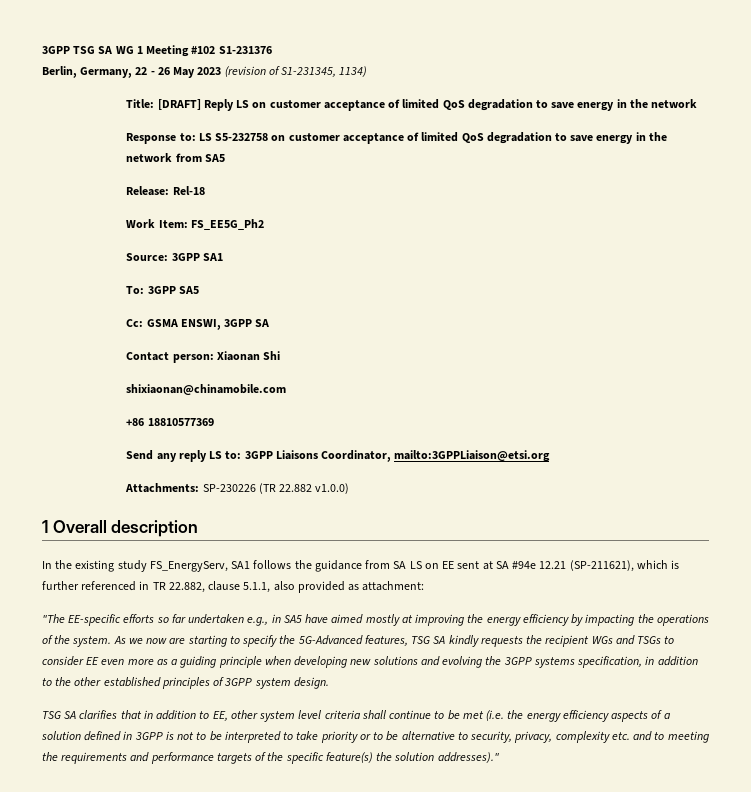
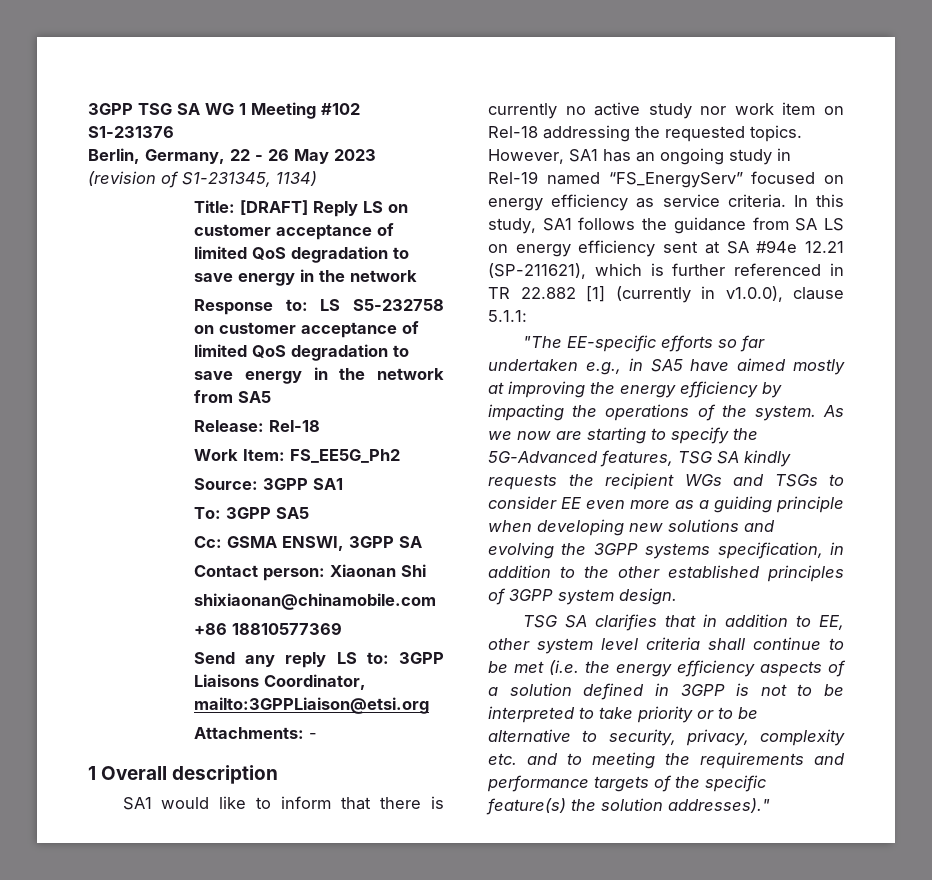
- Attachments: SP-230226 (TR 22.882 v1.0.0)
+ Attachments: -
- In the existing study FS_EnergyServ, SA1 follows the guidance from SA LS on EE sent at SA #94e 12.21 (SP-211621), which is further referenced in TR 22.882, clause 5.1.1, also provided as attachment:
+ SA1 would like to inform that there is currently no active study nor work item on Rel-18 addressing the requested topics. However, SA1 has an ongoing study in Rel-19 named “FS_EnergyServ” focused on energy efficiency as service criteria. In this study, SA1 follows the guidance from SA LS on energy efficiency sent at SA #94e 12.21 (SP-211621), which is further referenced in TR 22.882 [1] (currently in v1.0.0), clause 5.1.1:

